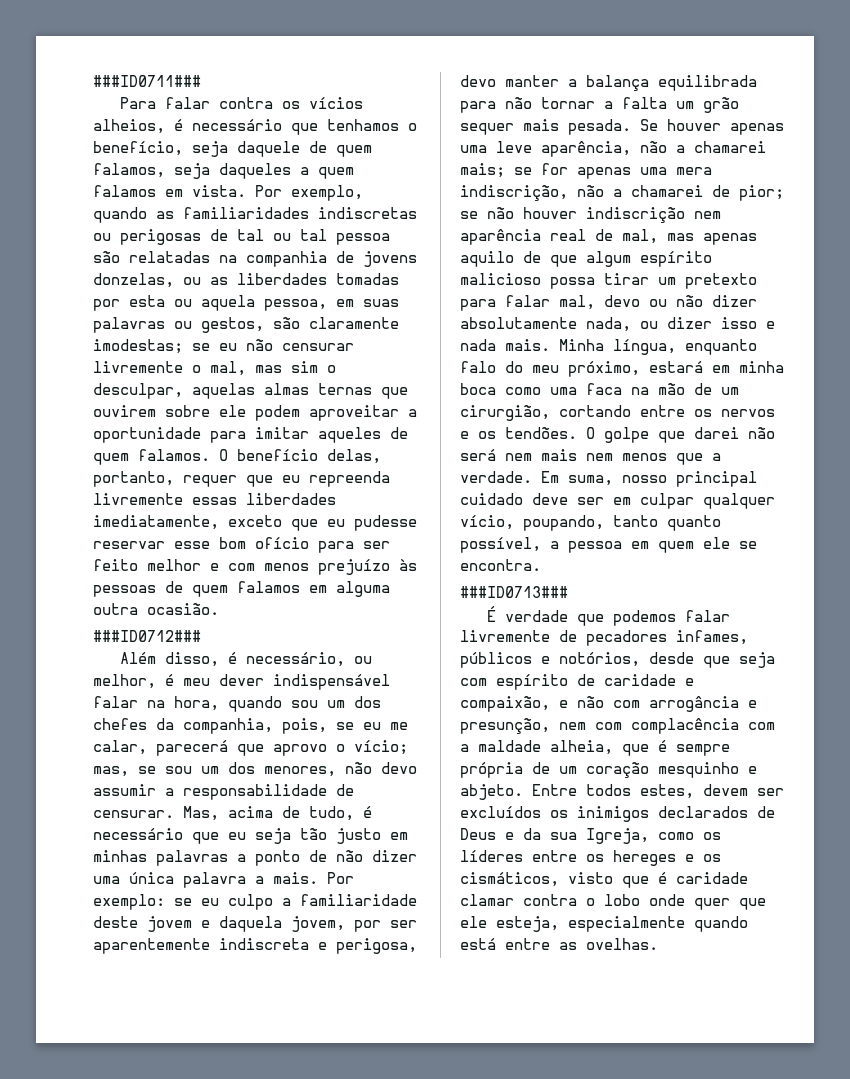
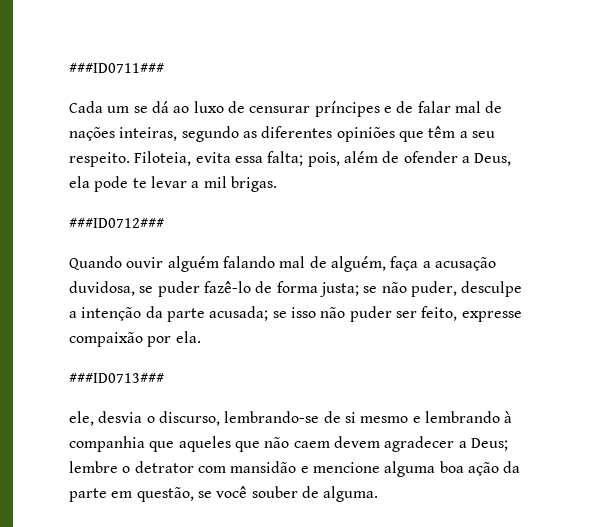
- Para falar contra os vícios alheios, é necessário que tenhamos o benefício, seja daquele de quem falamos, seja daqueles a quem falamos em vista. Por exemplo, quando as familiaridades indiscretas ou perigosas de tal ou tal pessoa são relatadas na companhia de jovens donzelas, ou as liberdades tomadas por esta ou aquela pessoa, em suas palavras ou gestos, são claramente imodestas; se eu não censurar livremente o mal, mas sim o desculpar, aquelas almas ternas que ouvirem sobre ele podem aproveitar a oportunidade para imitar aqueles de quem falamos. O benefício delas, portanto, requer que eu repreenda livremente essas liberdades imediatamente, exceto que eu pudesse reservar esse bom ofício para ser feito melhor e com menos prejuízo às pessoas de quem falamos em alguma outra ocasião.
+ Cada um se dá ao luxo de censurar príncipes e de falar mal de nações inteiras, segundo as diferentes opiniões que têm a seu respeito. Filoteia, evita essa falta; pois, além de ofender a Deus, ela pode te levar a mil brigas.
  ###ID0712###
- Além disso, é necessário, ou melhor, é meu dever indispensável falar na hora, quando sou um dos chefes da companhia, pois, se eu me calar, parecerá que aprovo o vício; mas, se sou um dos menores, não devo assumir a responsabilidade de censurar. Mas, acima de tudo, é necessário que eu seja tão justo em minhas palavras a ponto de não dizer uma única palavra a mais. Por exemplo: se eu culpo a familiaridade deste jovem e daquela jovem, por ser aparentemente indiscreta e perigosa, devo manter a balança equilibrada para não tornar a falta um grão sequer mais pesada. Se houver apenas uma leve aparência, não a chamarei mais; se for apenas uma mera indiscrição, não a chamarei de pior; se não houver indiscrição nem aparência real de mal, mas apenas aquilo de que algum espírito malicioso possa tirar um pretexto para falar mal, devo ou não dizer absolutamente nada, ou dizer isso e nada mais. Minha língua, enquanto falo do meu próximo, estará em minha boca como uma faca na mão de um cirurgião, cortando entre os nervos e os tendões. O golpe que darei não será nem mais nem menos que a verdade. Em suma, nosso principal cuidado deve ser em culpar qualquer vício, poupando, tanto quanto possível, a pessoa em quem ele se encontra.
+ Quando ouvir alguém falando mal de alguém, faça a acusação duvidosa, se puder fazê-lo de forma justa; se não puder, desculpe a intenção da parte acusada; se isso não puder ser feito, expresse compaixão por ela.
  ###ID0713###
- É verdade que podemos falar livremente de pecadores infames, públicos e notórios, desde que seja com espírito de caridade e compaixão, e não com arrogância e presunção, nem com complacência com a maldade alheia, que é sempre própria de um coração mesquinho e abjeto. Entre todos estes, devem ser excluídos os inimigos declarados de Deus e da sua Igreja, como os líderes entre os hereges e os cismáticos, visto que é caridade clamar contra o lobo onde quer que ele esteja, especialmente quando está entre as ovelhas.
+ ele, desvia o discurso, lembrando-se de si mesmo e lembrando à companhia que aqueles que não caem devem agradecer a Deus; lembre o detrator com mansidão e mencione alguma boa ação da parte em questão, se você souber de alguma.

